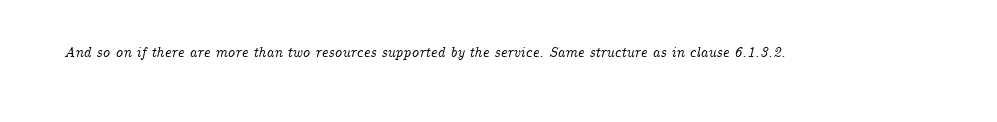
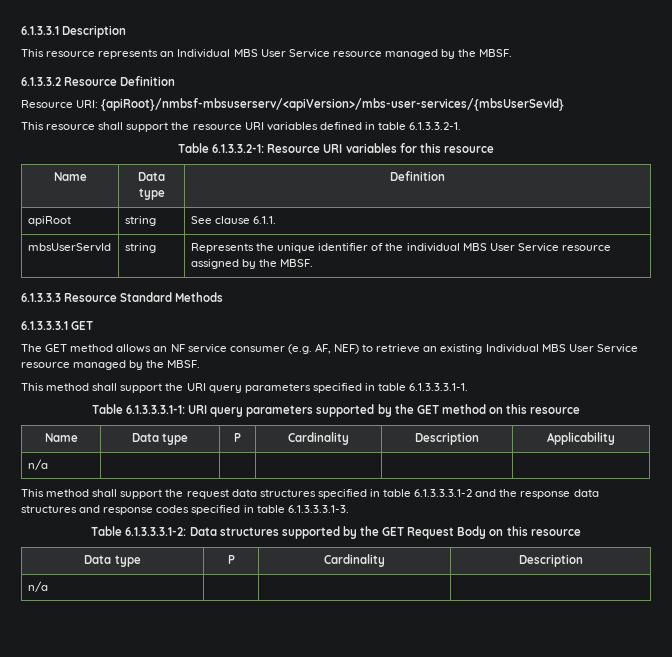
- And so on if there are more than two resources supported by the service. Same structure as in clause 6.1.3.2.
+ 6.1.3.3.1 Description
+ This resource represents an Individual MBS User Service resource managed by the MBSF.
+ 6.1.3.3.2 Resource Definition
+ Resource URI: {apiRoot}/nmbsf-mbsuserserv/<apiVersion>/mbs-user-services/{mbsUserSevId}
+ This resource shall support the resource URI variables defined in table 6.1.3.3.2-1.
+ Table 6.1.3.3.2-1: Resource URI variables for this resource
+ Name | Data type | Definition
+ apiRoot | string | See clause 6.1.1.
+ mbsUserServId | string | Represents the unique identifier of the individual MBS User Service resource assigned by the MBSF.
+ 6.1.3.3.3 Resource Standard Methods
+ 6.1.3.3.3.1 GET
+ The GET method allows an NF service consumer (e.g. AF, NEF) to retrieve an existing Individual MBS User Service resource managed by the MBSF.
+ This method shall support the URI query parameters specified in table 6.1.3.3.3.1-1.
+ Table 6.1.3.3.3.1-1: URI query parameters supported by the GET method on this resource
+ Name | Data type | P | Cardinality | Description | Applicability
+ n/a | | | | |
+ This method shall support the request data structures specified in table 6.1.3.3.3.1-2 and the response data structures and response codes specified in table 6.1.3.3.3.1-3.
+ Table 6.1.3.3.3.1-2: Data structures supported by the GET Request Body on this resource
+ Data type | P | Cardinality | Description
+ n/a | | |

